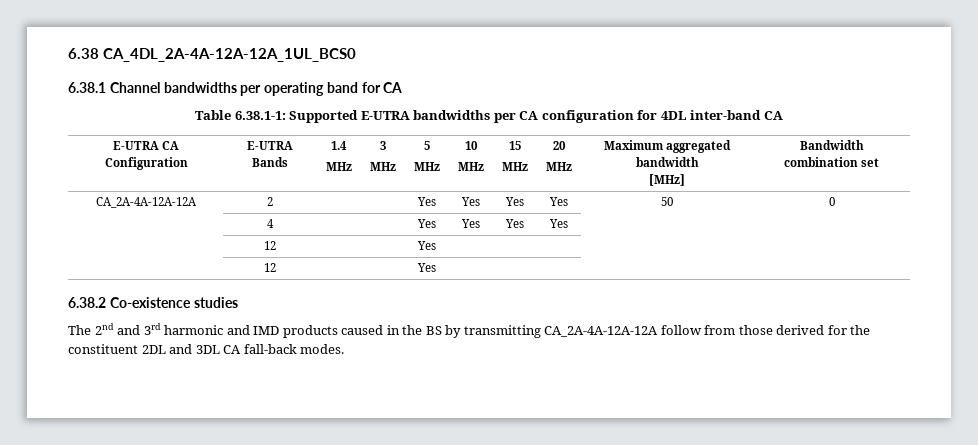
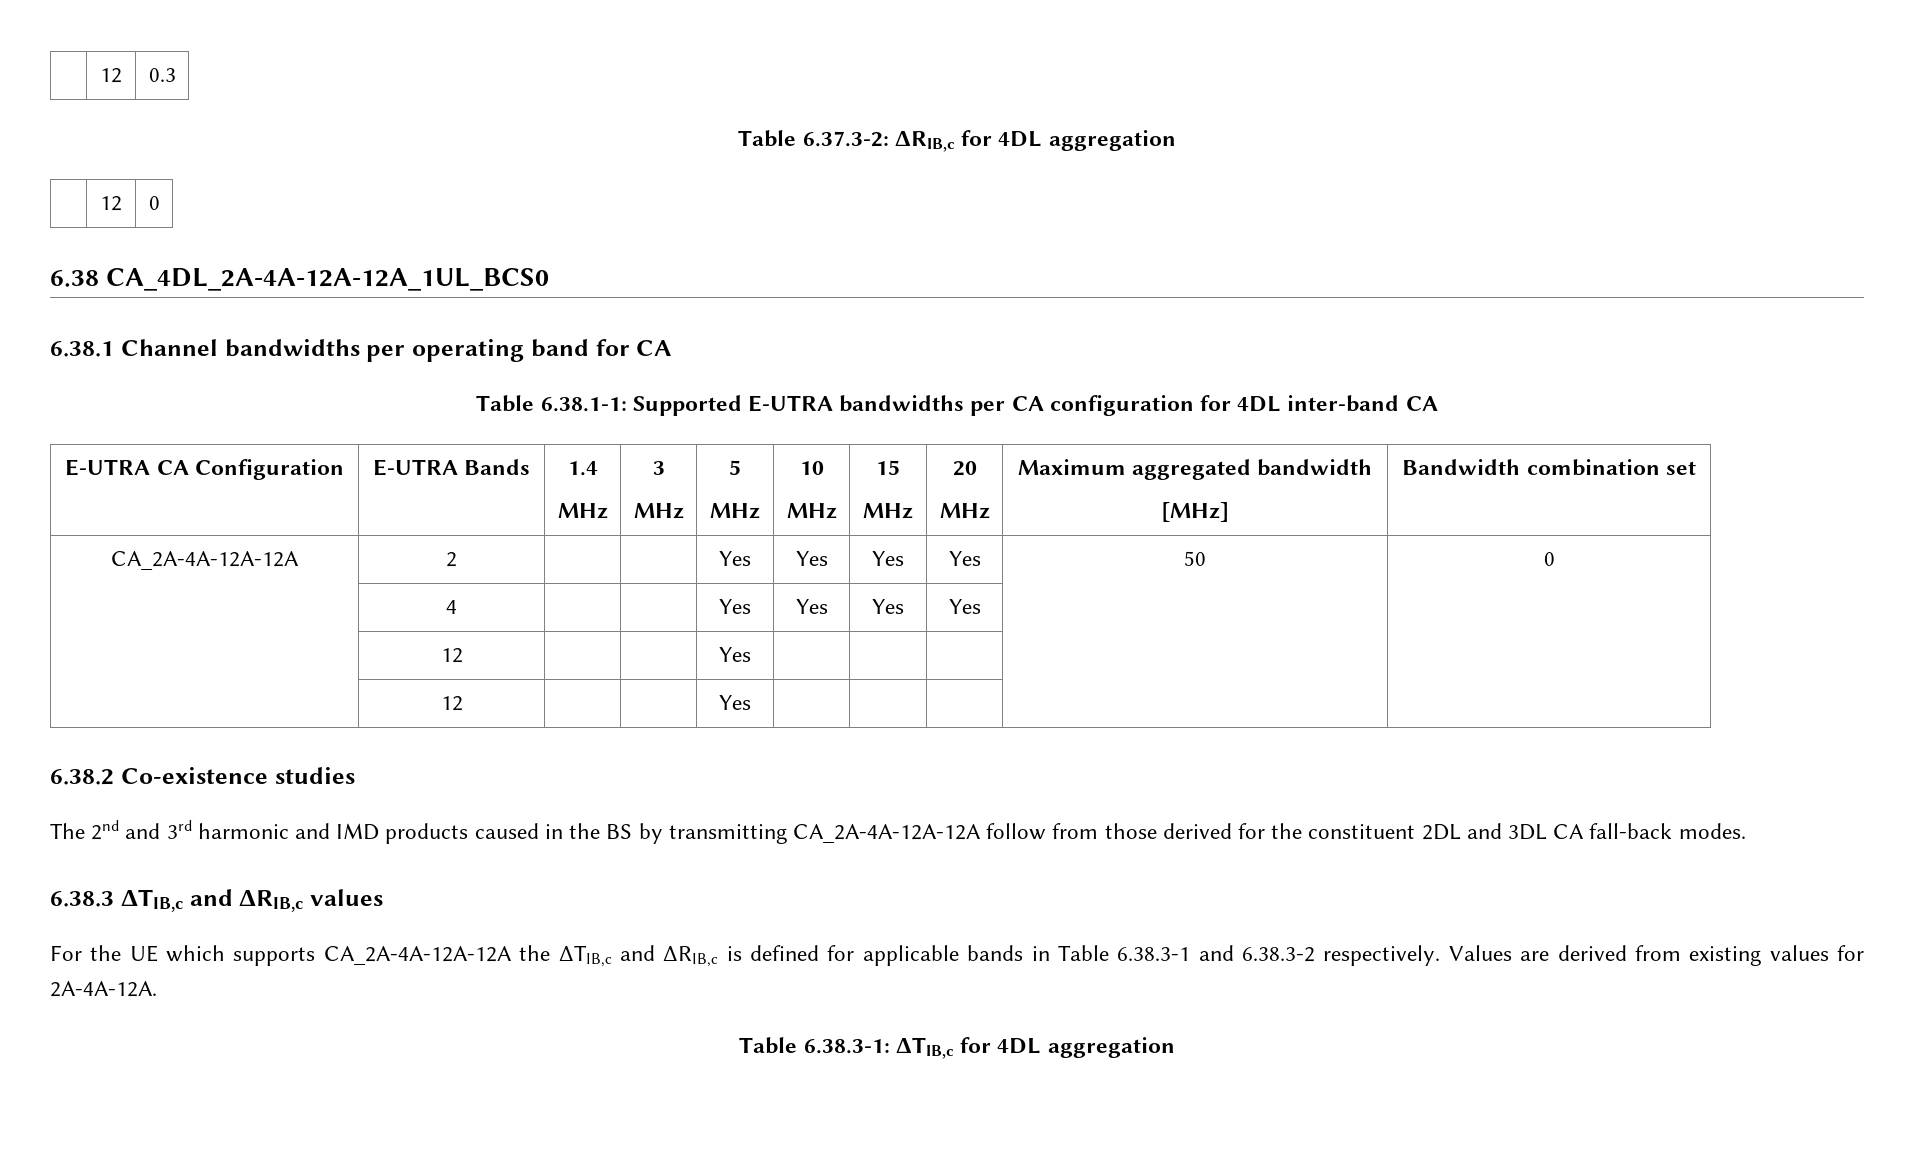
+ | 12 | 0.3
+ Table 6.37.3-2: ΔRIB,c for 4DL aggregation
+ | 12 | 0
+ 6.38.3 ΔTIB,c and ΔRIB,c values
+ For the UE which supports CA_2A-4A-12A-12A the ΔTIB,c and ΔRIB,c is defined for applicable bands in Table 6.38.3-1 and 6.38.3-2 respectively. Values are derived from existing values for 2A-4A-12A.
+ Table 6.38.3-1: ΔTIB,c for 4DL aggregation

